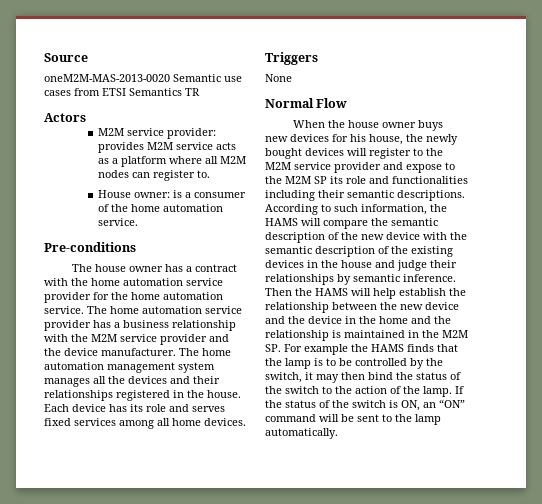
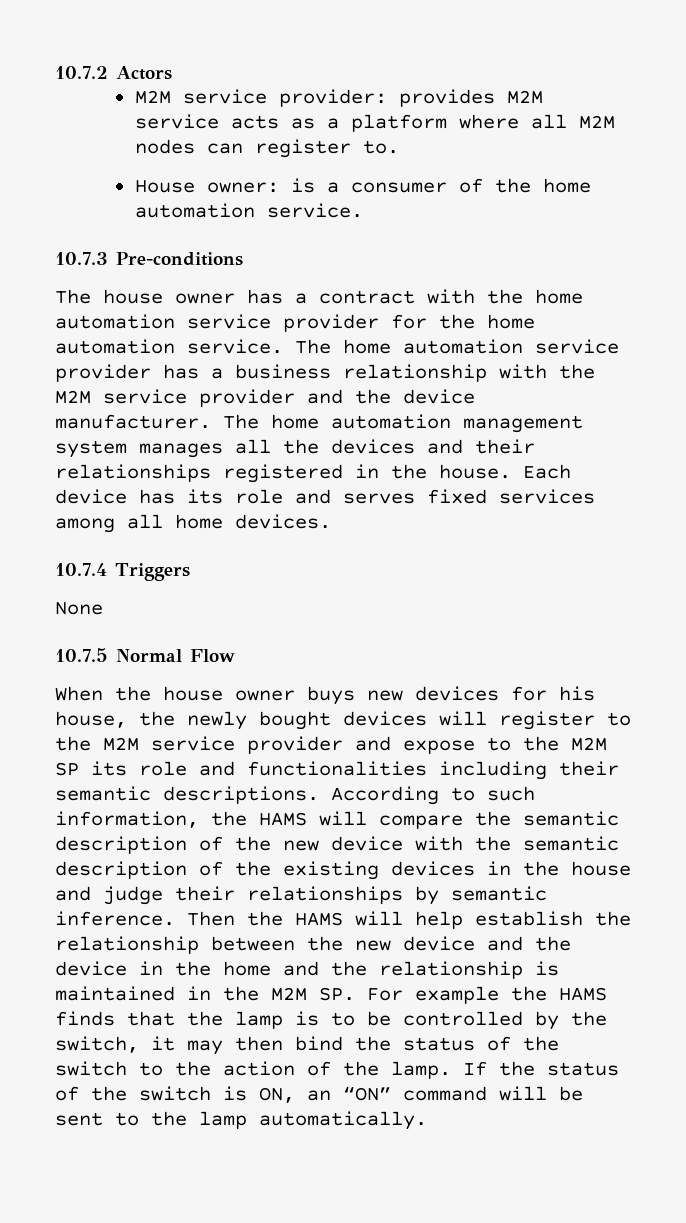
- Source
- oneM2M-MAS-2013-0020 Semantic use cases from ETSI Semantics TR
- Actors
+ 10.7.2 Actors
- Pre-conditions
+ 10.7.3 Pre-conditions
- Triggers
+ 10.7.4 Triggers
- Normal Flow
+ 10.7.5 Normal Flow

